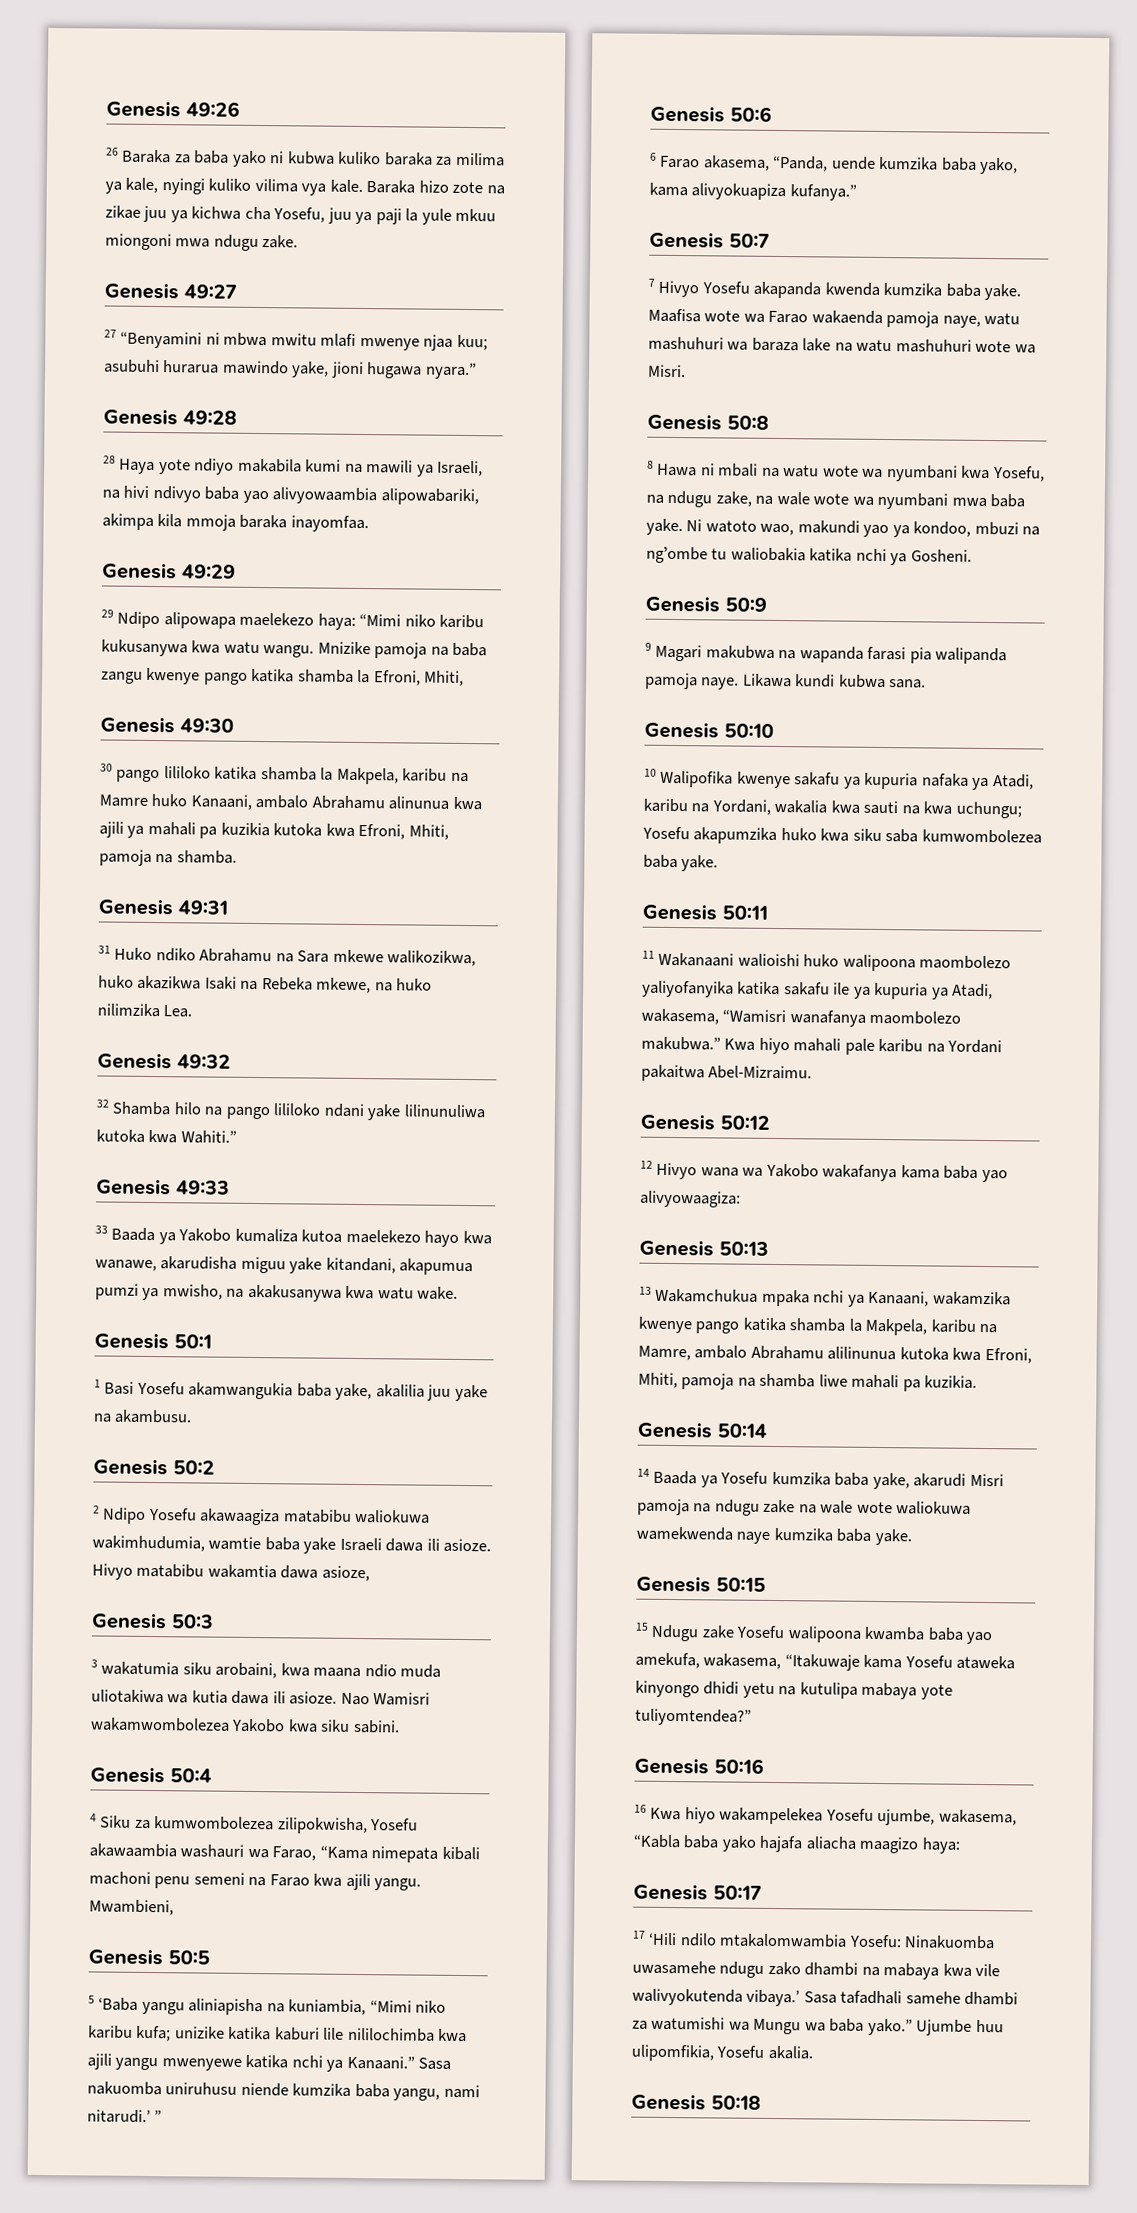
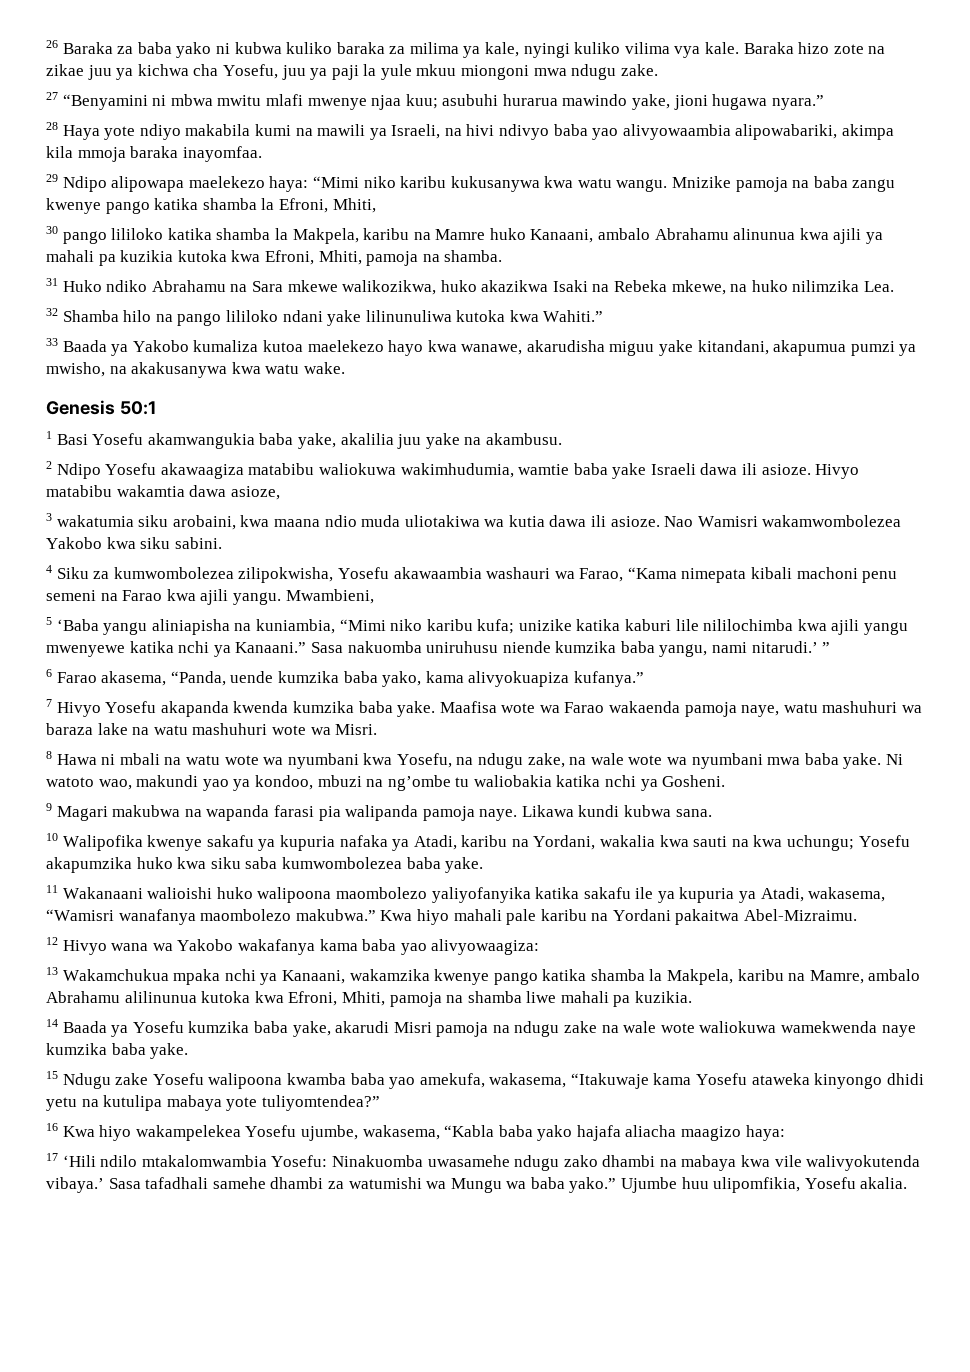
- Genesis 49:26
- Genesis 49:27
- Genesis 49:28
- Genesis 49:29
- Genesis 49:30
- Genesis 49:31
- Genesis 49:32
- Genesis 49:33
- Genesis 50:2
- Genesis 50:3
- Genesis 50:4
- Genesis 50:5
- Genesis 50:6
- Genesis 50:7
- Genesis 50:8
- Genesis 50:9
- Genesis 50:10
- Genesis 50:11
- Genesis 50:12
- Genesis 50:13
- Genesis 50:14
- Genesis 50:15
- Genesis 50:16
- Genesis 50:17
- Genesis 50:18

